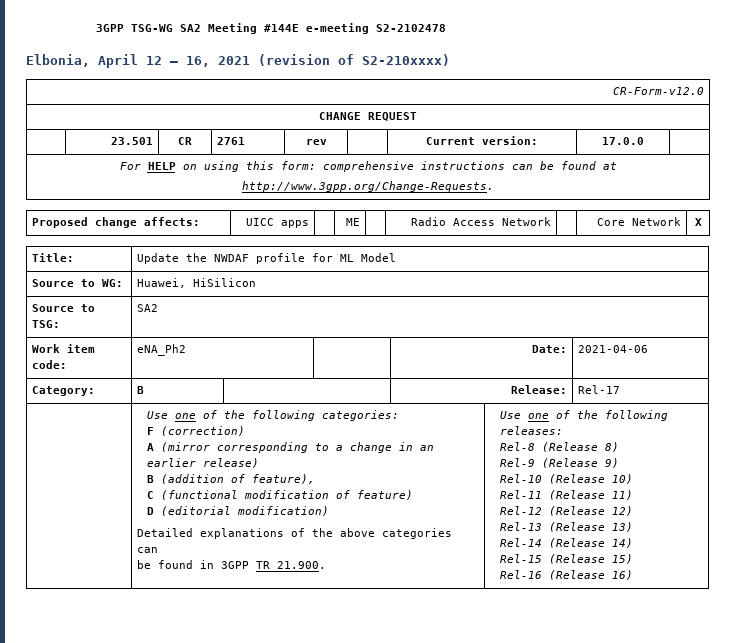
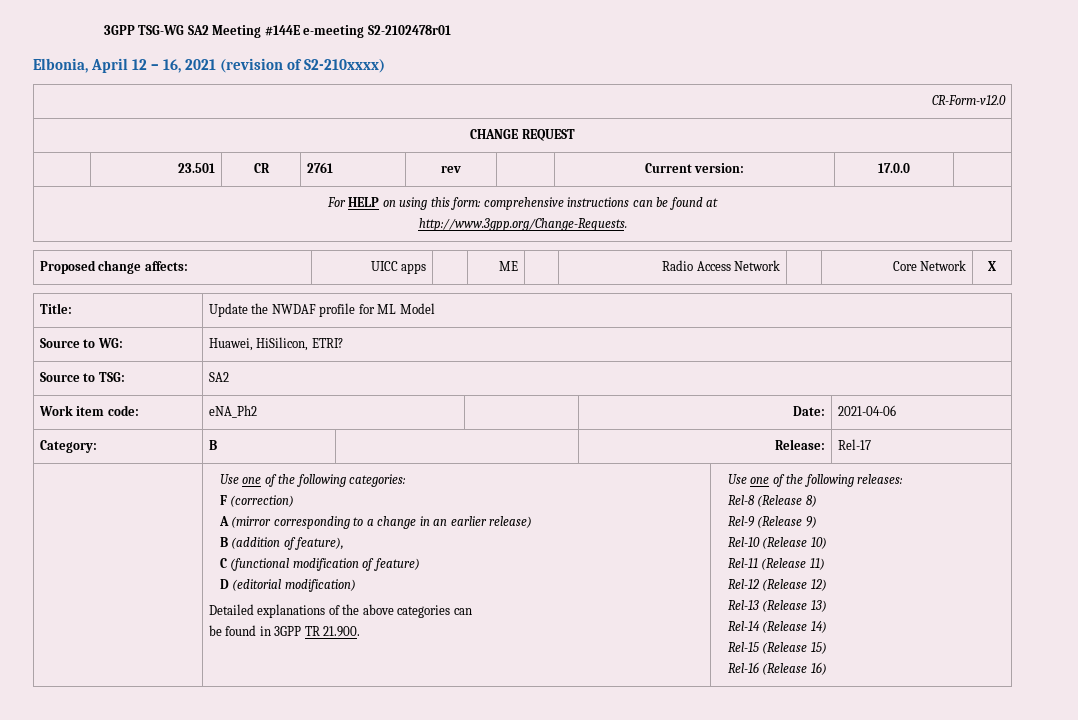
- 3GPP TSG-WG SA2 Meeting #144E e-meeting S2-2102478
+ 3GPP TSG-WG SA2 Meeting #144E e-meeting S2-2102478r01
- Source to WG: | Huawei, HiSilicon
+ Source to WG: | Huawei, HiSilicon, ETRI?

